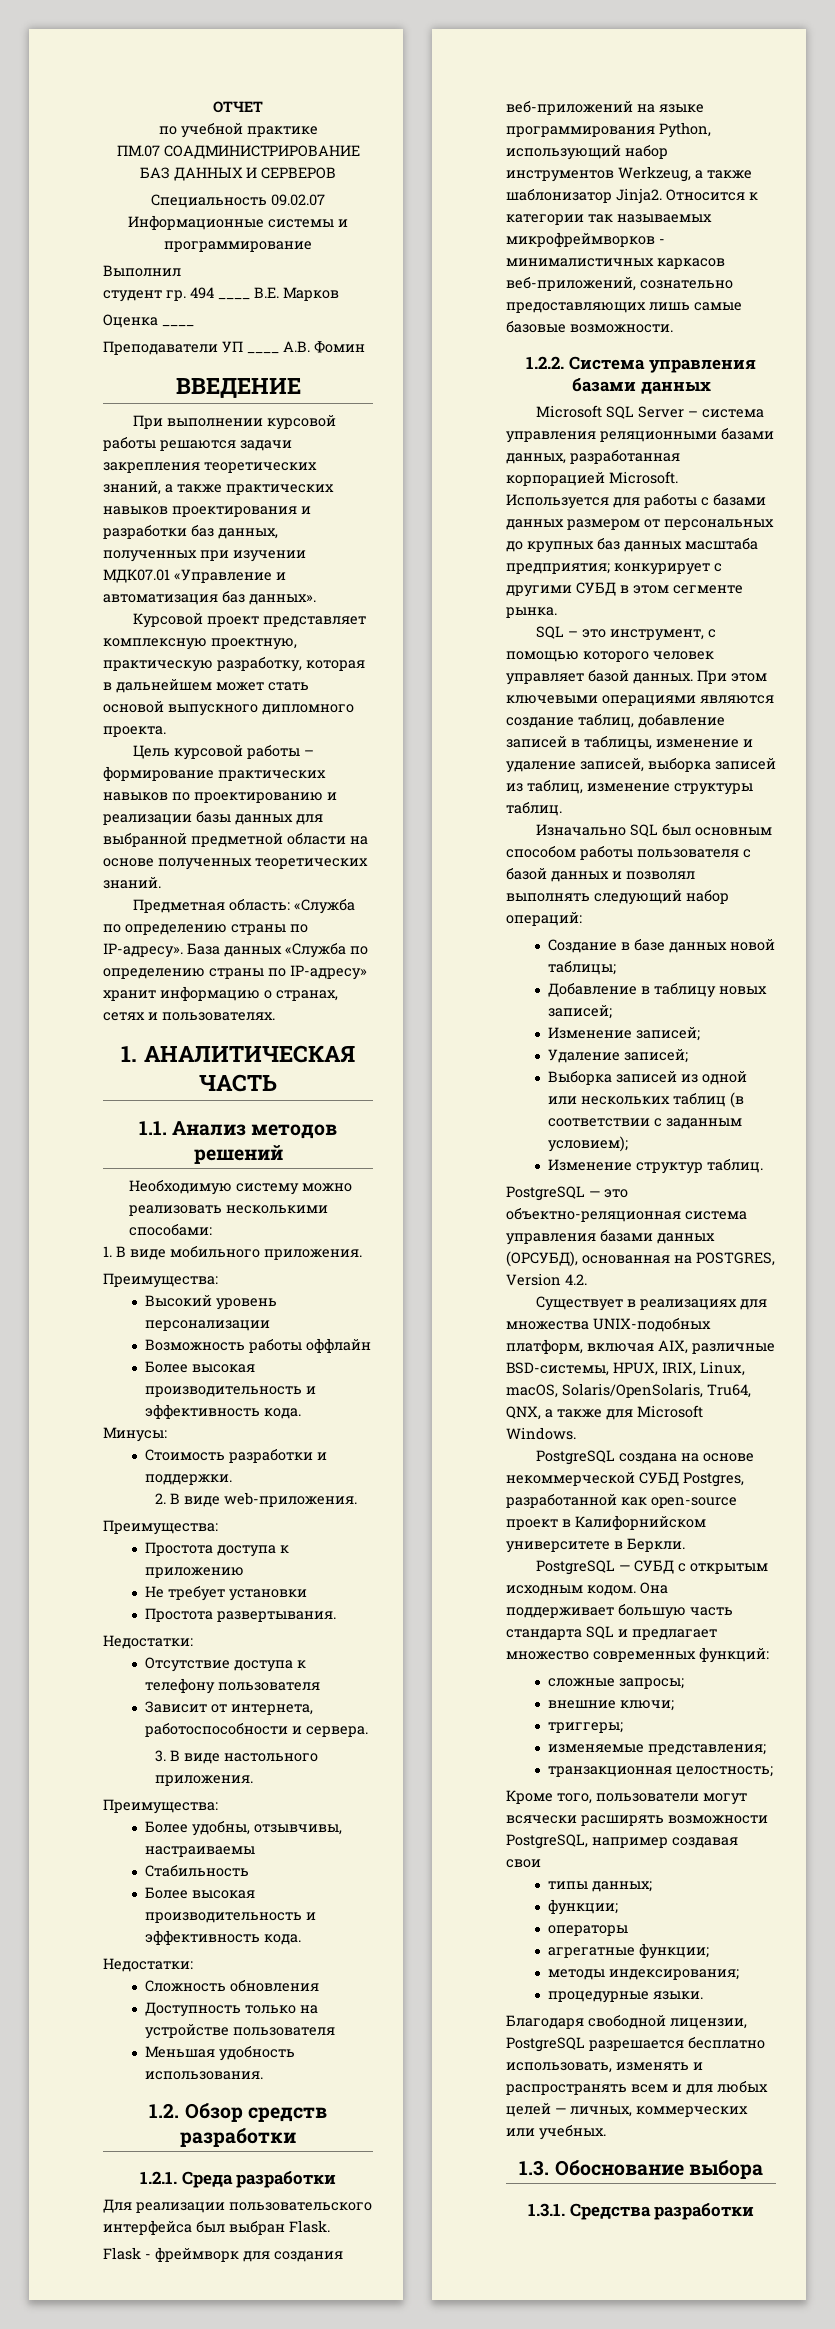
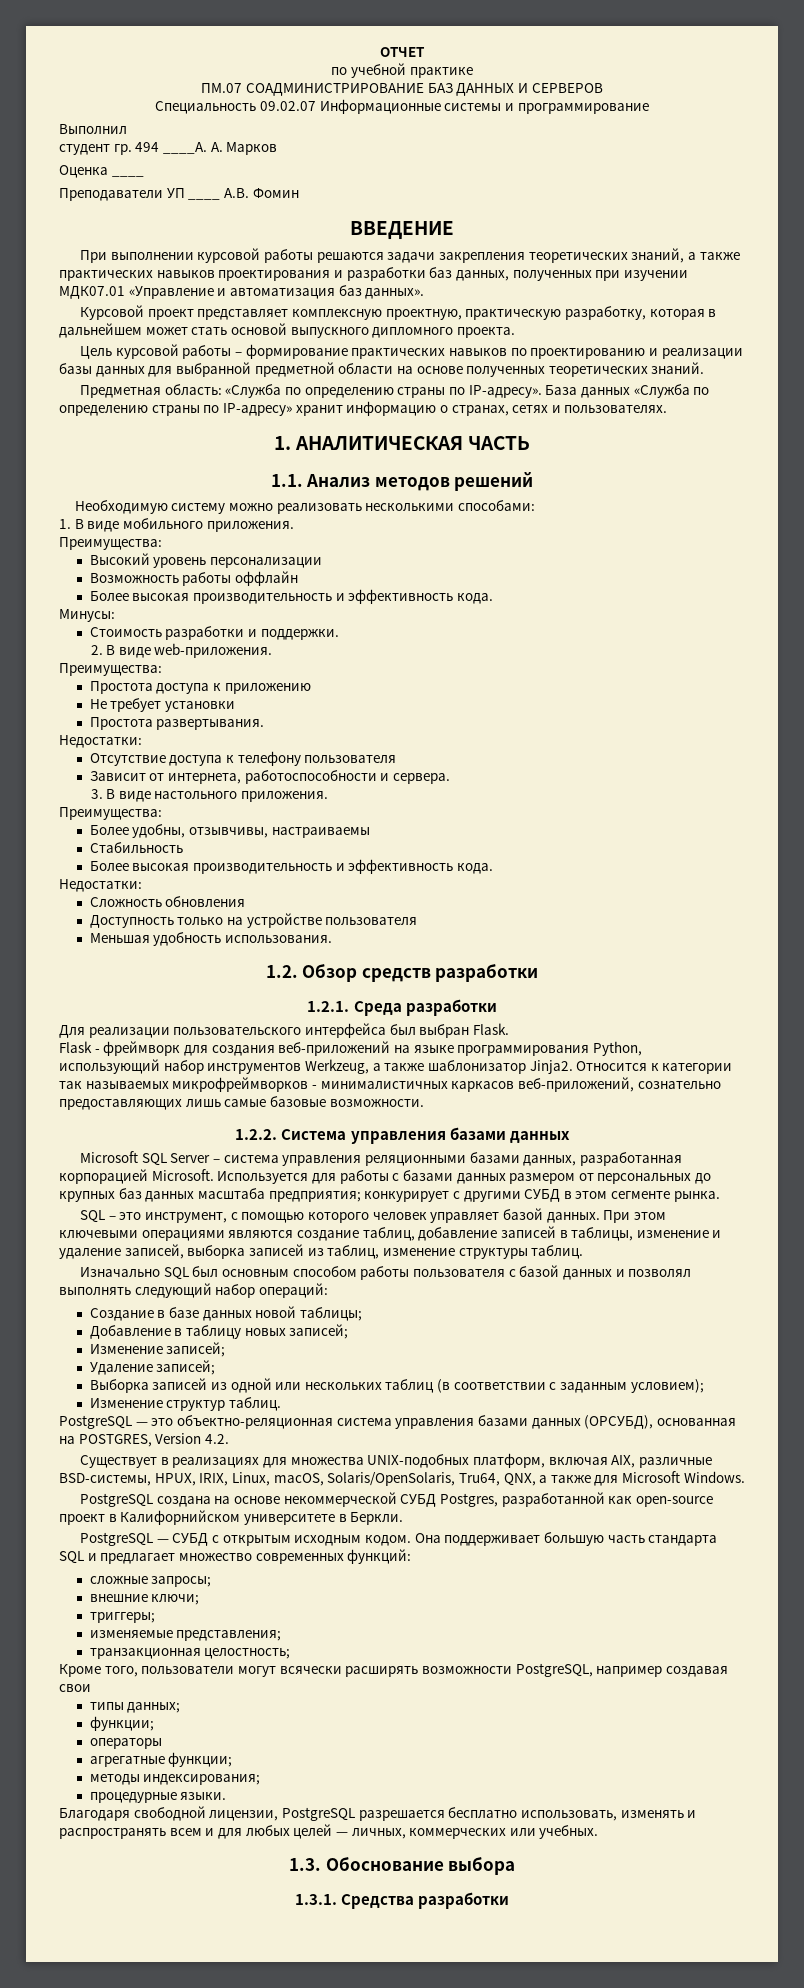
- 494 ____ В.Е. Марков
+ 494 ____А. А. Марков

